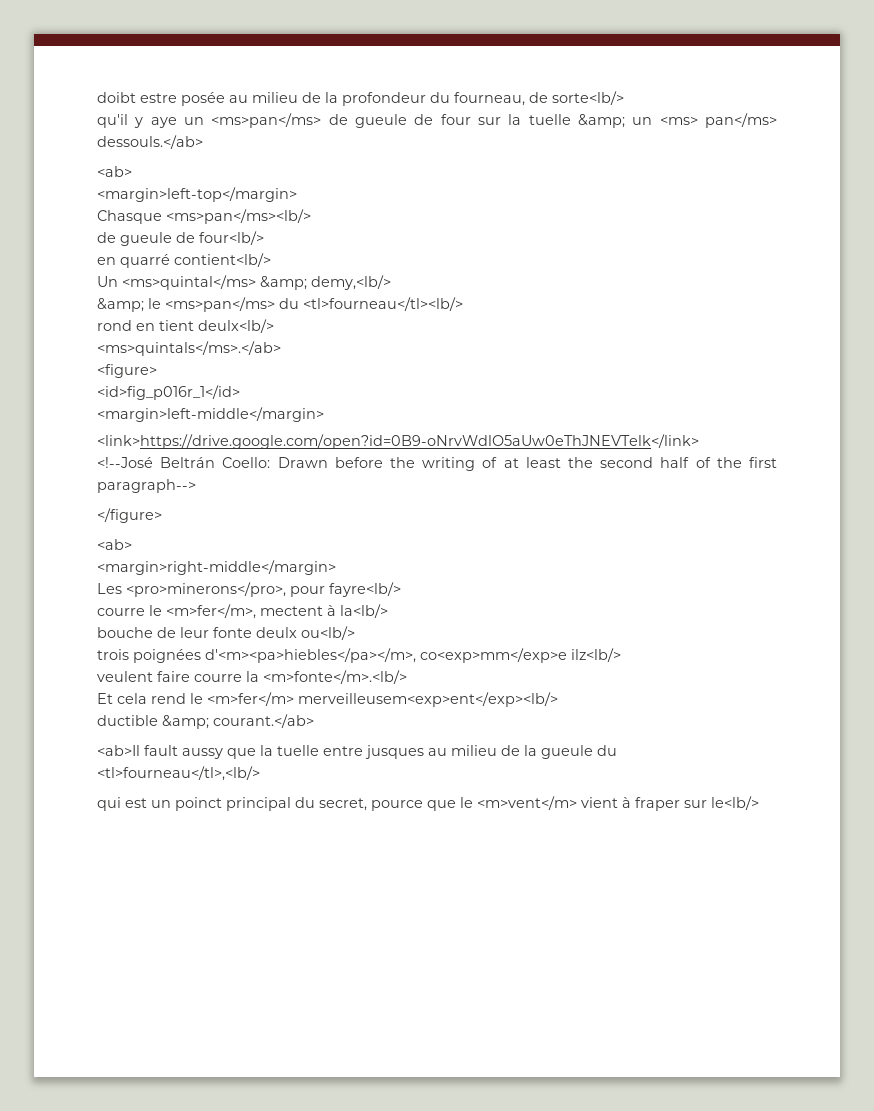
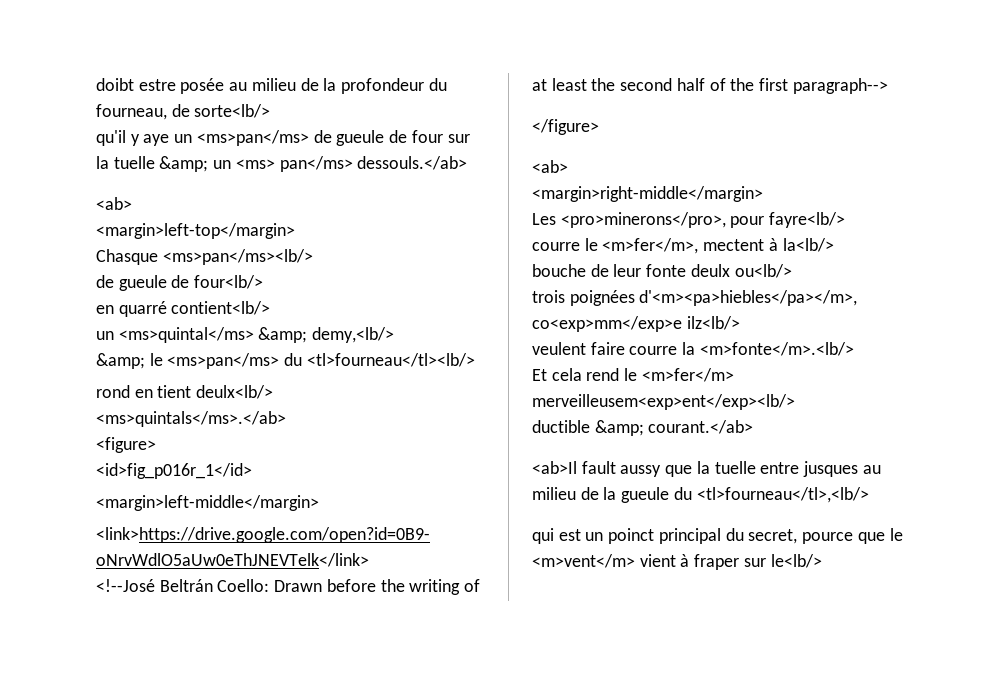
- Un <ms>quintal</ms> &amp; demy,<lb/>
+ un <ms>quintal</ms> &amp; demy,<lb/>

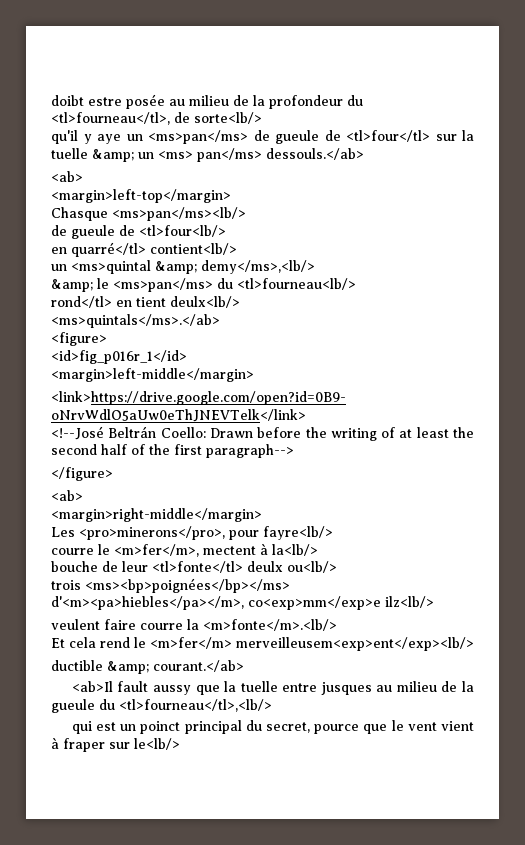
- doibt estre posée au milieu de la profondeur du fourneau, de sorte<lb/>
+ doibt estre posée au milieu de la profondeur du <tl>fourneau</tl>, de sorte<lb/>
- qu'il y aye un <ms>pan</ms> de gueule de four sur la tuelle &amp; un <ms> pan</ms> dessouls.</ab>
+ qu'il y aye un <ms>pan</ms> de gueule de <tl>four</tl> sur la tuelle &amp; un <ms> pan</ms> dessouls.</ab>
- de gueule de four<lb/>
- en quarré contient<lb/>
+ de gueule de <tl>four<lb/>
+ en quarré</tl> contient<lb/>
- un <ms>quintal</ms> &amp; demy,<lb/>
+ un <ms>quintal &amp; demy</ms>,<lb/>
- &amp; le <ms>pan</ms> du <tl>fourneau</tl><lb/>
- rond en tient deulx<lb/>
+ &amp; le <ms>pan</ms> du <tl>fourneau<lb/>
+ rond</tl> en tient deulx<lb/>
- bouche de leur fonte deulx ou<lb/>
+ bouche de leur <tl>fonte</tl> deulx ou<lb/>
- trois poignées d'<m><pa>hiebles</pa></m>, co<exp>mm</exp>e ilz<lb/>
+ trois <ms><bp>poignées</bp></ms> d'<m><pa>hiebles</pa></m>, co<exp>mm</exp>e ilz<lb/>
- qui est un poinct principal du secret, pource que le <m>vent</m> vient à fraper sur le<lb/>
+ qui est un poinct principal du secret, pource que le vent vient à fraper sur le<lb/>

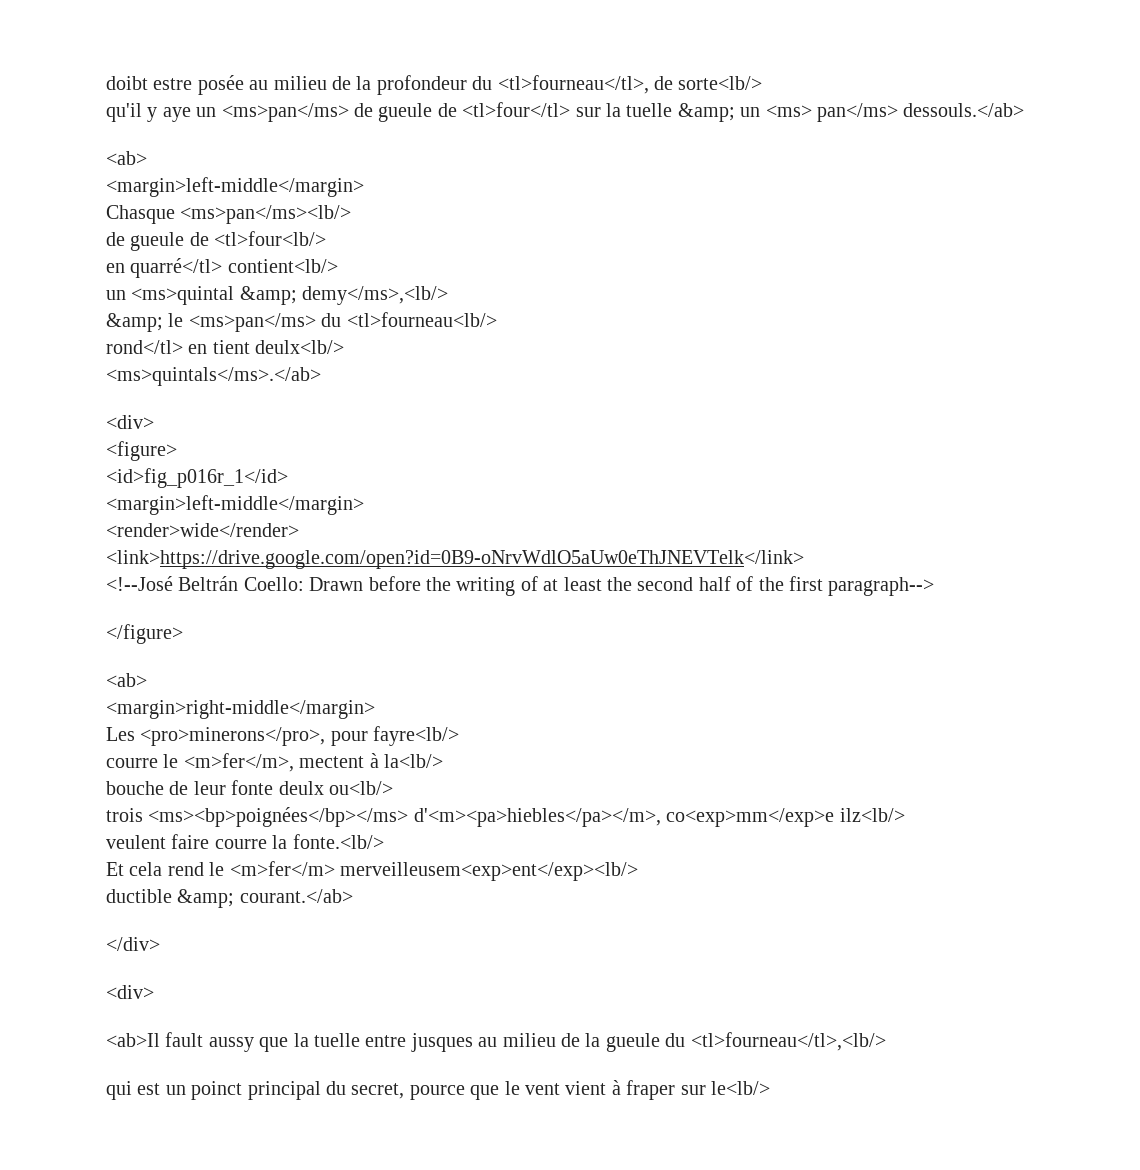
  qu'il y aye un <ms>pan</ms> de gueule de <tl>four</tl> sur la tuelle &amp; un <ms> pan</ms> dessouls.</ab>
  <ab>
- <margin>left-top</margin>
+ <margin>left-middle</margin>
  <ms>quintals</ms>.</ab>
+ <div>
+ <render>wide</render>
- bouche de leur <tl>fonte</tl> deulx ou<lb/>
+ bouche de leur fonte deulx ou<lb/>
- veulent faire courre la <m>fonte</m>.<lb/>
+ veulent faire courre la fonte.<lb/>
+ </div>
+ <div>

